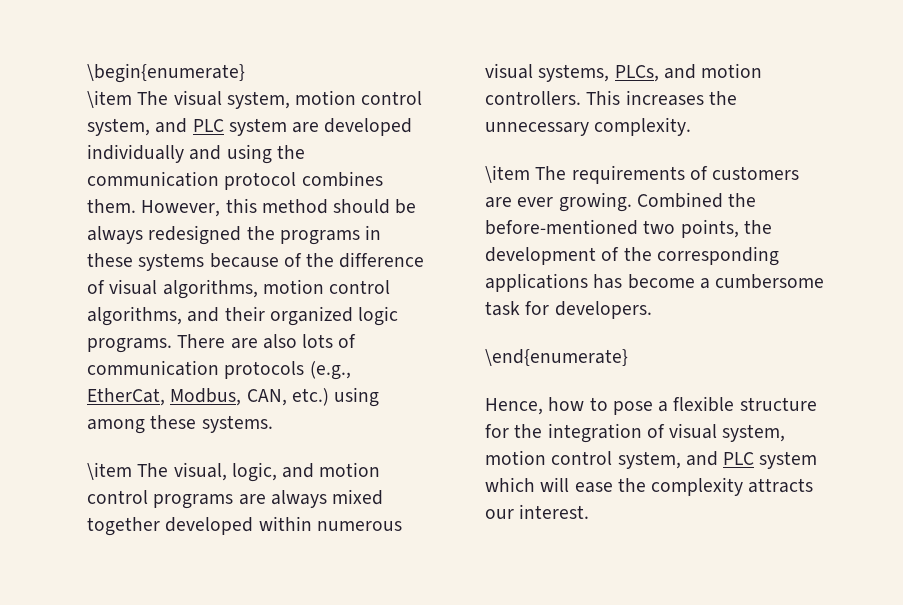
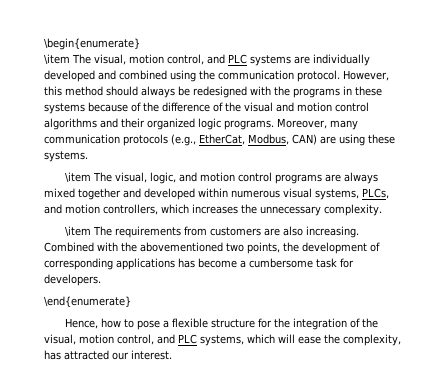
- \item The visual system, motion control system, and PLC system are developed individually and using the communication protocol combines them. However, this method should be always redesigned the programs in these systems because of the difference of visual algorithms, motion control algorithms, and their organized logic programs.
+ \item The visual, motion control, and PLC systems are individually developed and combined using the communication protocol. However, this method should always be redesigned with the programs in these systems because of the difference of the visual and motion control algorithms and their organized logic programs.
- There are also lots of communication protocols (e.g., EtherCat, Modbus, CAN, etc.) using among these systems.
+ Moreover, many communication protocols (e.g., EtherCat, Modbus, CAN) are using these systems.
- \item The visual, logic, and motion control programs are always mixed together developed within numerous visual systems, PLCs, and motion controllers. This increases the unnecessary complexity.
+ \item The visual, logic, and motion control programs are always mixed together and developed within numerous visual systems, PLCs, and motion controllers, which increases the unnecessary complexity.
- \item The requirements of customers are ever growing. Combined the before-mentioned two points, the development of the corresponding applications has become a cumbersome task for developers.
+ \item The requirements from customers are also increasing. Combined with the abovementioned two points, the development of corresponding applications has become a cumbersome task for developers.
- Hence, how to pose a flexible structure for the integration of visual system, motion control system, and PLC system which will ease the complexity attracts our interest.
+ Hence, how to pose a flexible structure for the integration of the visual, motion control, and PLC systems, which will ease the complexity, has attracted our interest.

